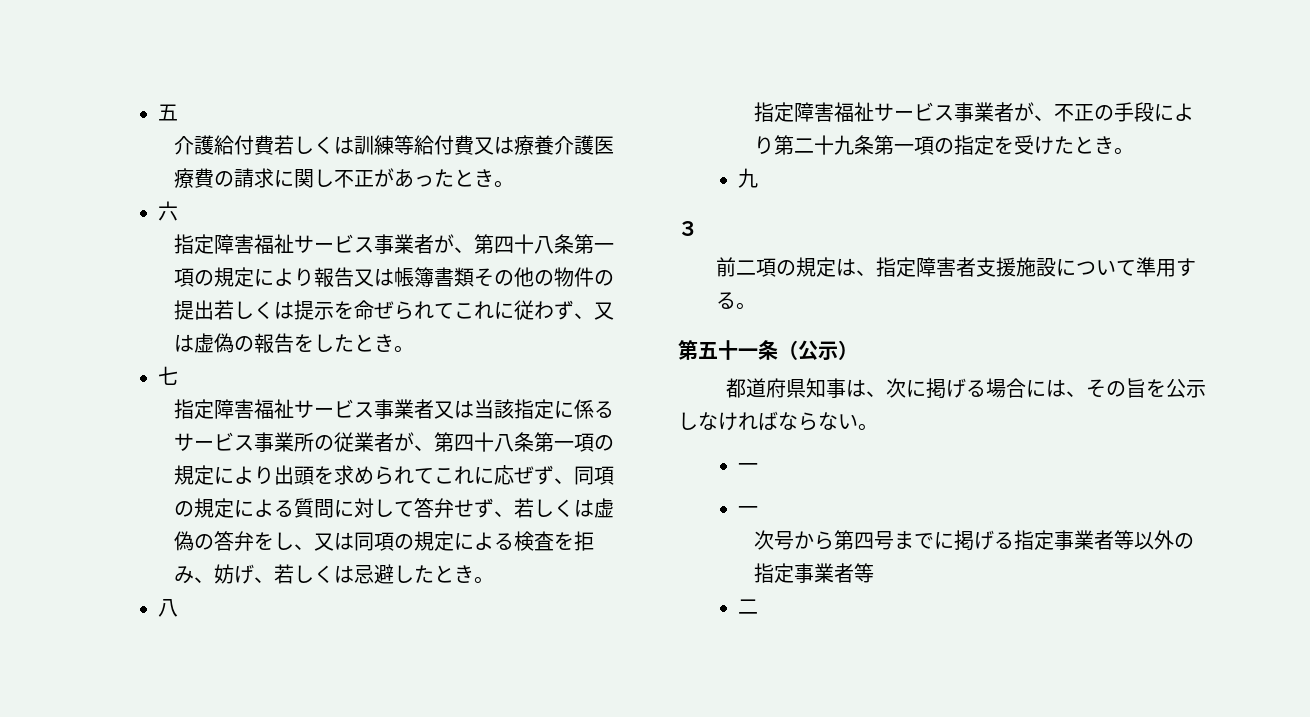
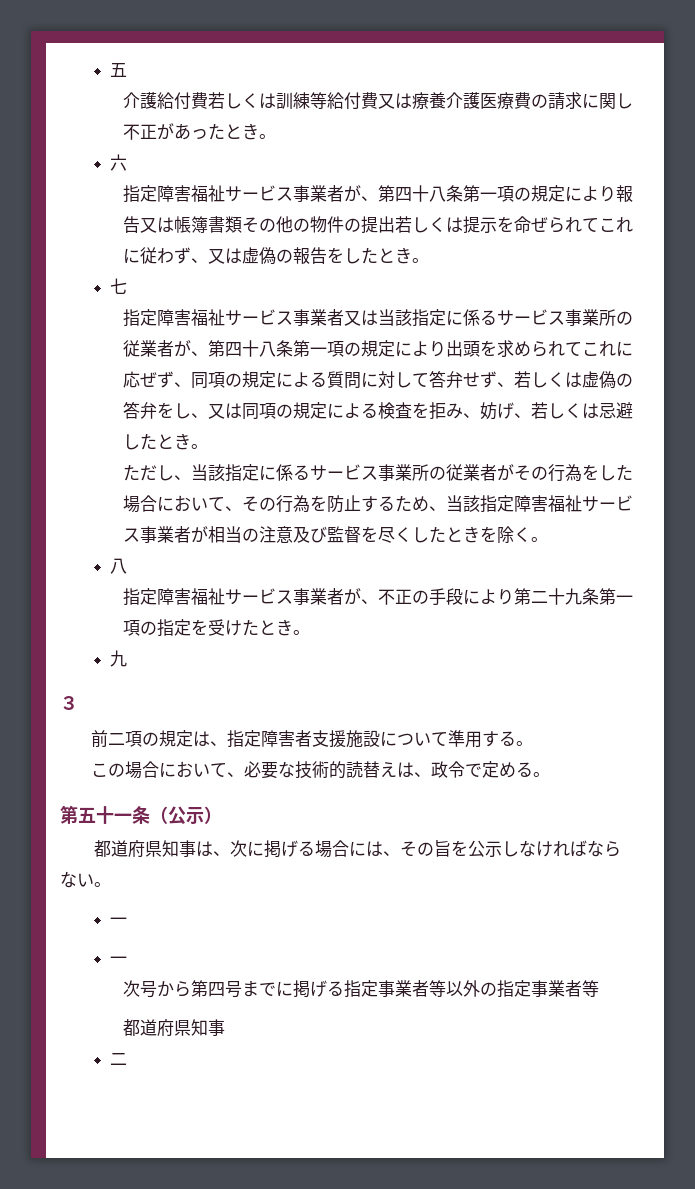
+ ただし、当該指定に係るサービス事業所の従業者がその行為をした場合において、その行為を防止するため、当該指定障害福祉サービス事業者が相当の注意及び監督を尽くしたときを除く。
+ この場合において、必要な技術的読替えは、政令で定める。
  次号から第四号までに掲げる指定事業者等以外の指定事業者等
+ 都道府県知事

